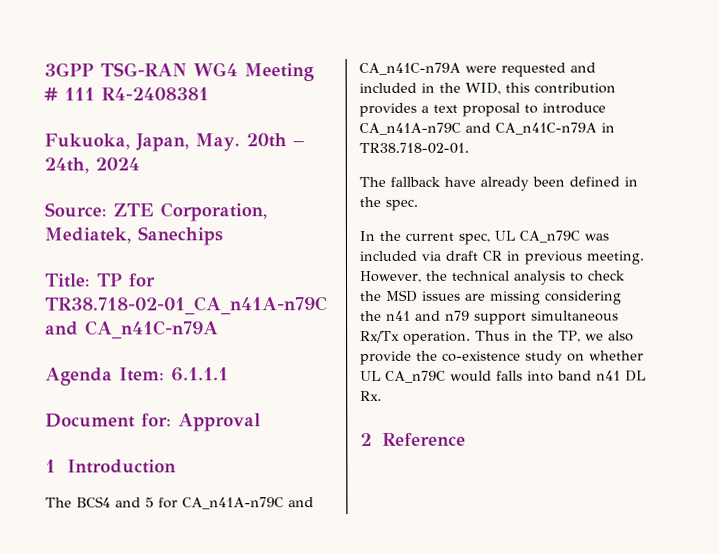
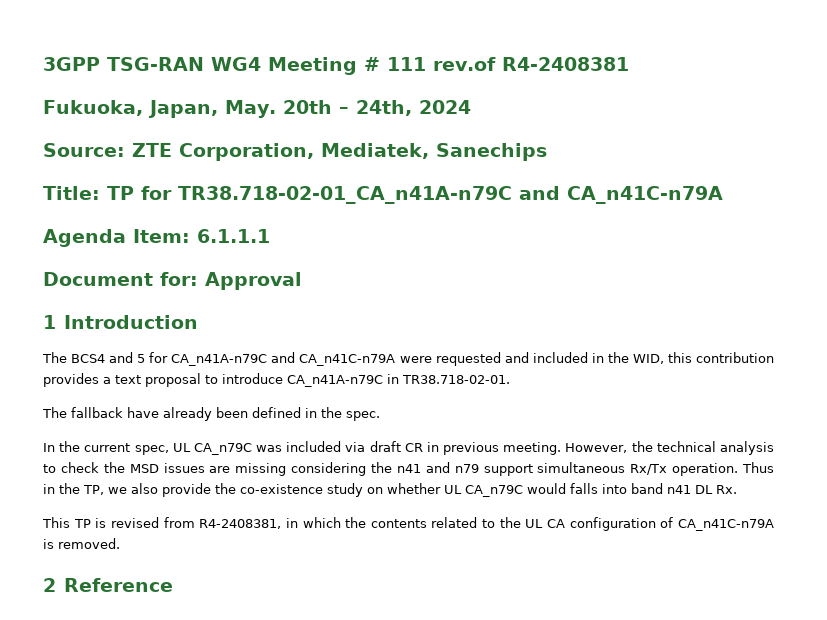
- 3GPP TSG-RAN WG4 Meeting # 111 R4-2408381
+ 3GPP TSG-RAN WG4 Meeting # 111 rev.of R4-2408381
- The BCS4 and 5 for CA_n41A-n79C and CA_n41C-n79A were requested and included in the WID, this contribution provides a text proposal to introduce CA_n41A-n79C and CA_n41C-n79A in TR38.718-02-01.
+ The BCS4 and 5 for CA_n41A-n79C and CA_n41C-n79A were requested and included in the WID, this contribution provides a text proposal to introduce CA_n41A-n79C in TR38.718-02-01.
+ This TP is revised from R4-2408381, in which the contents related to the UL CA configuration of CA_n41C-n79A is removed.

